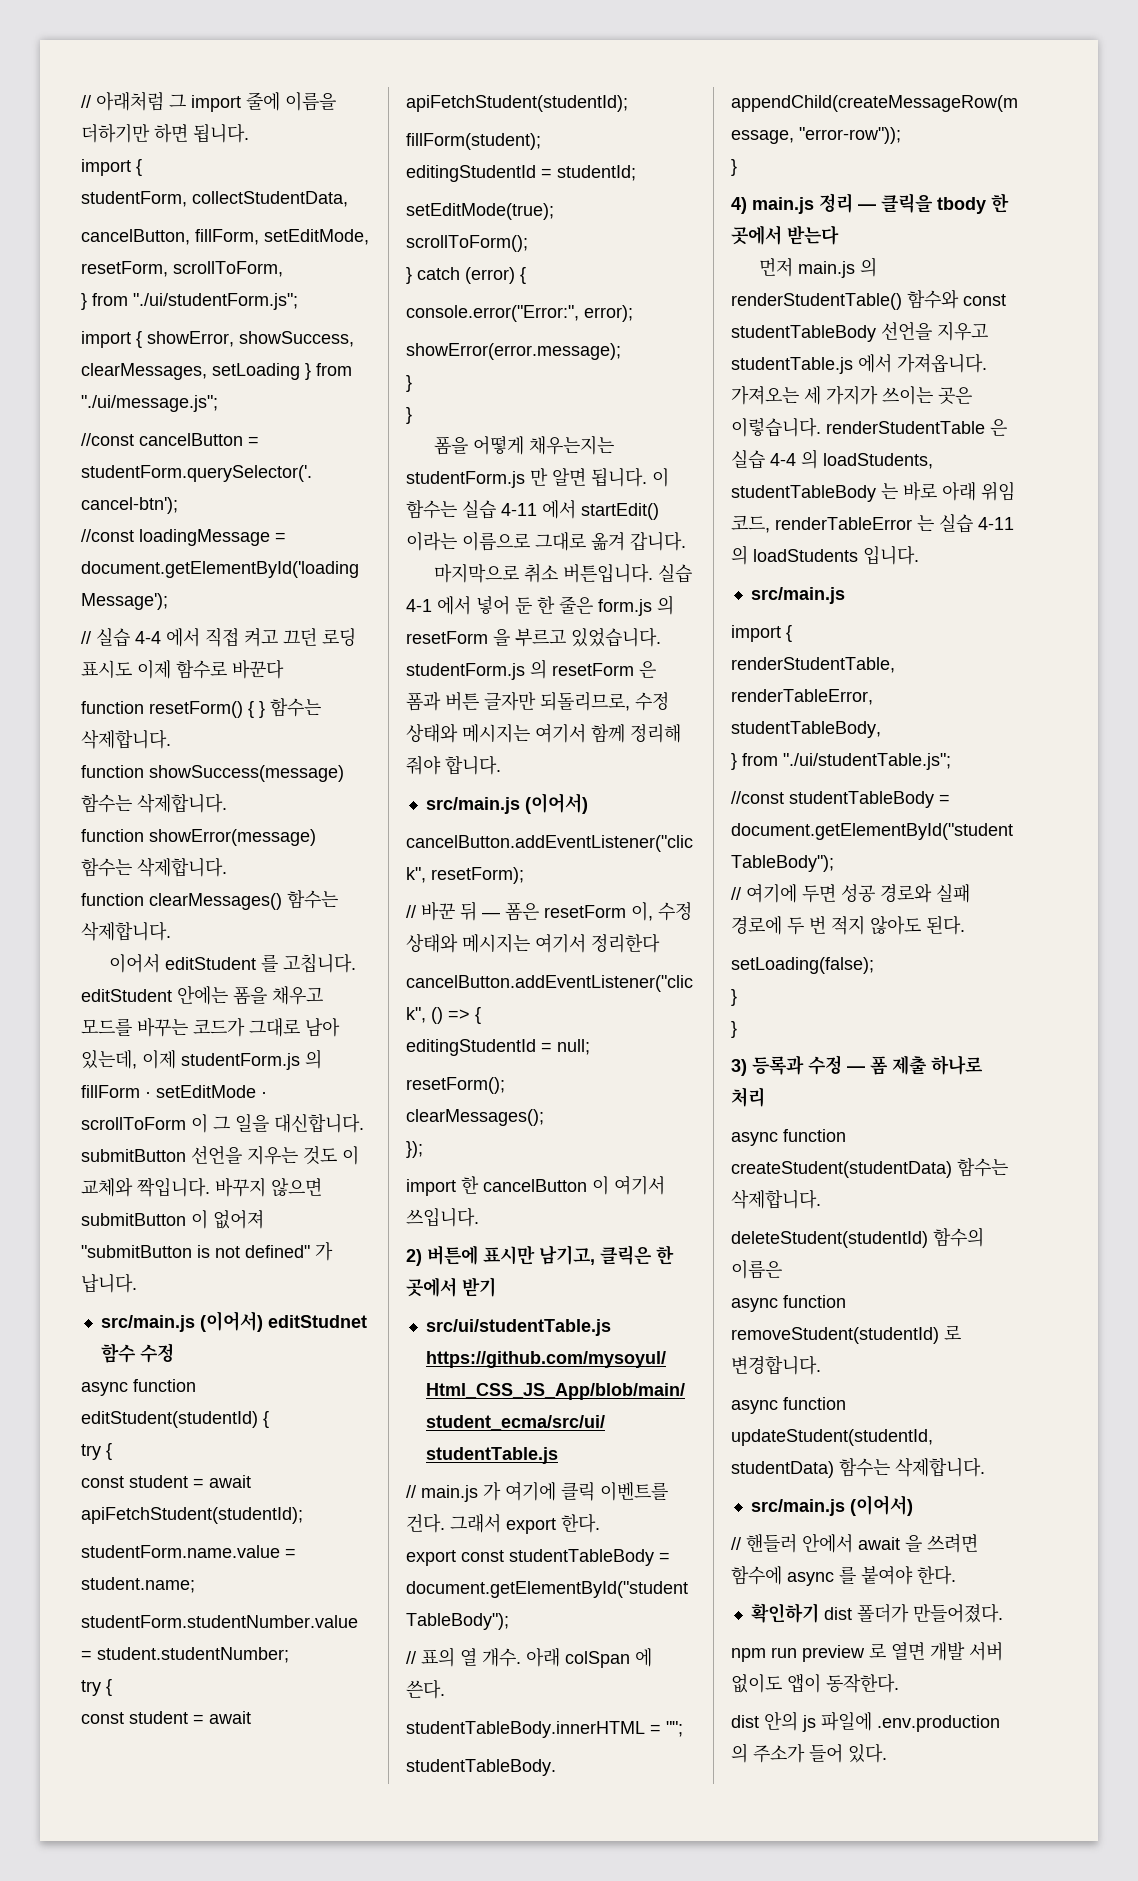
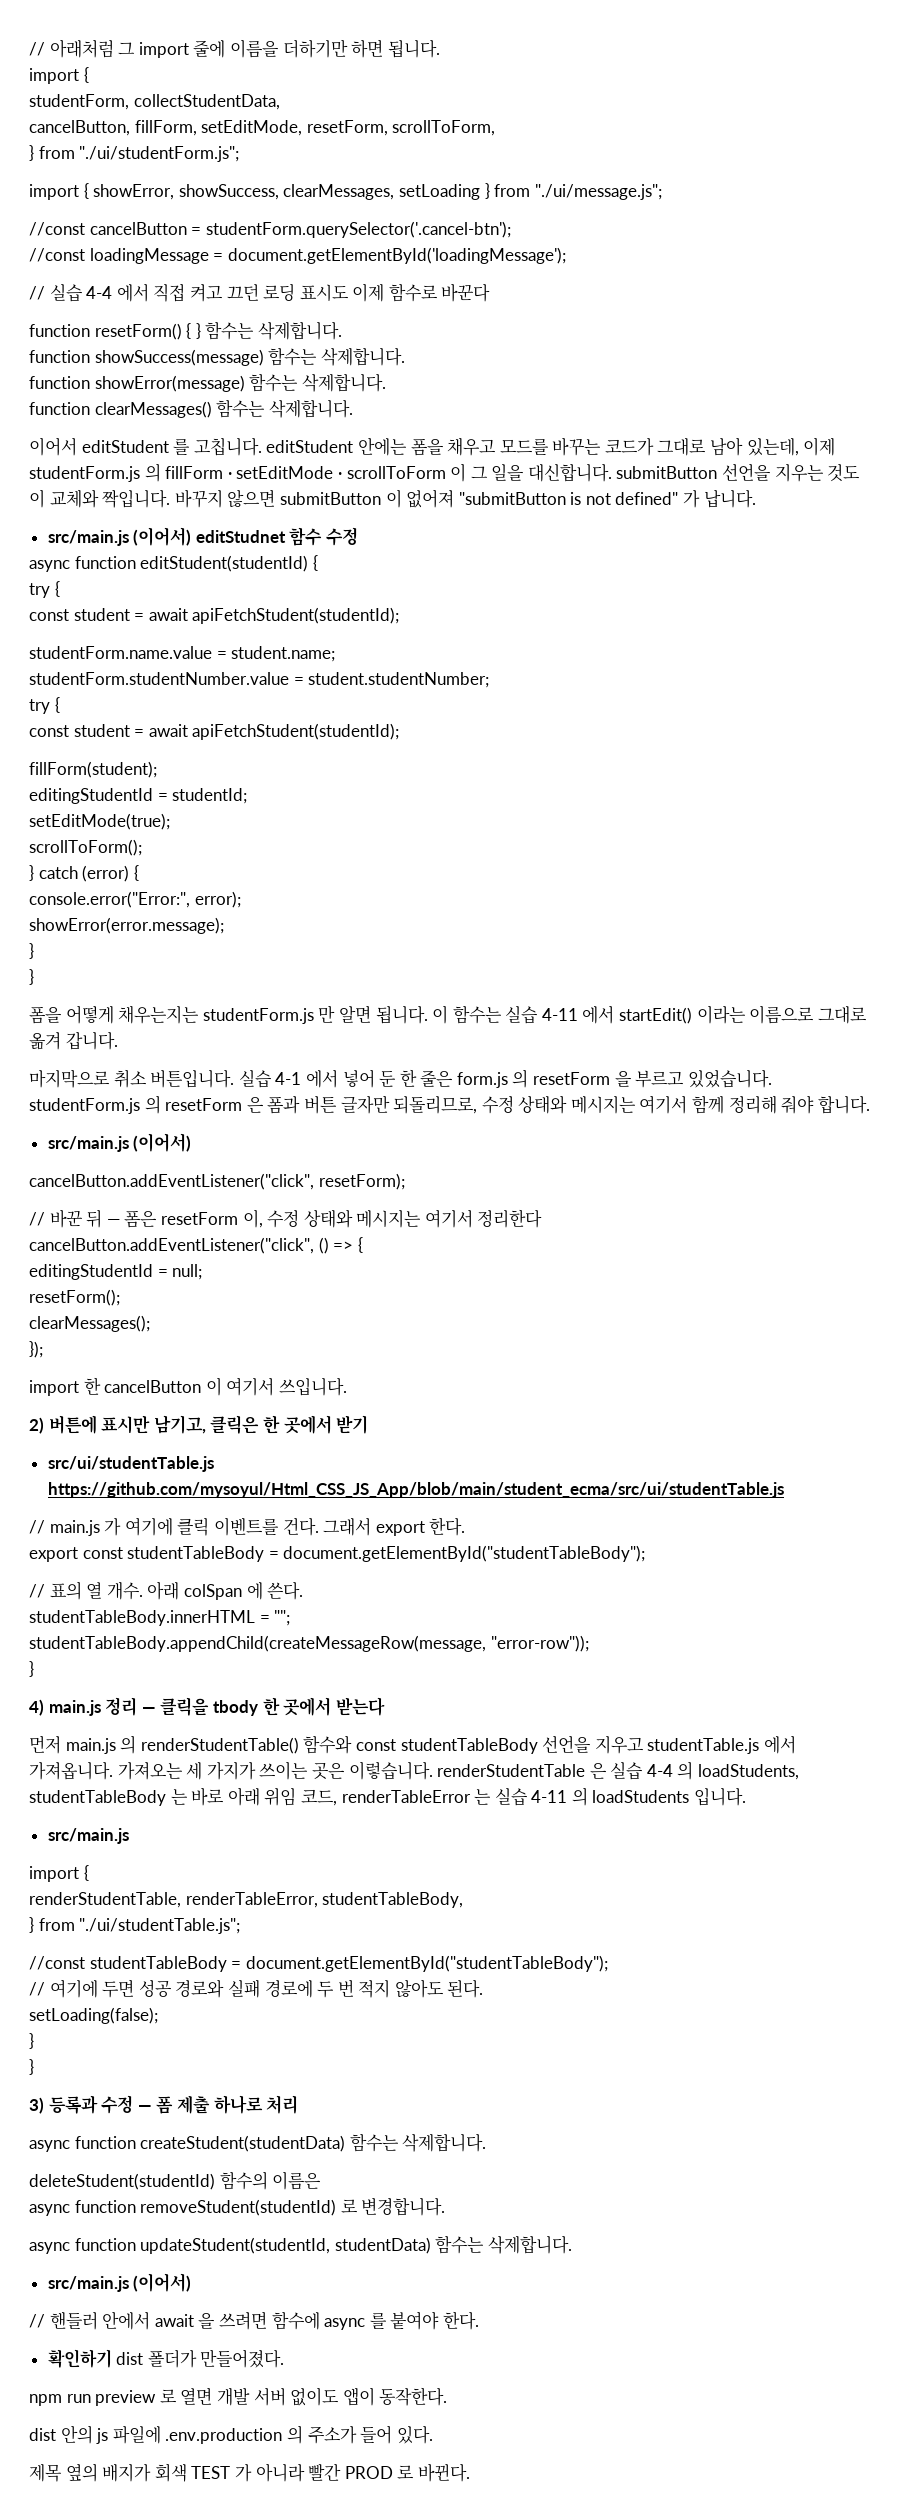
+ 제목 옆의 배지가 회색 TEST 가 아니라 빨간 PROD 로 바뀐다.

